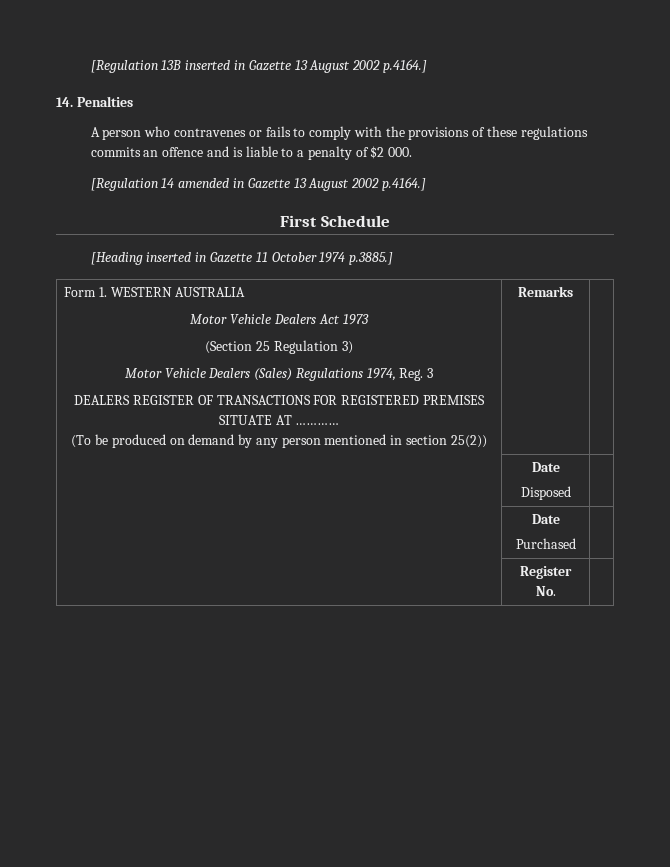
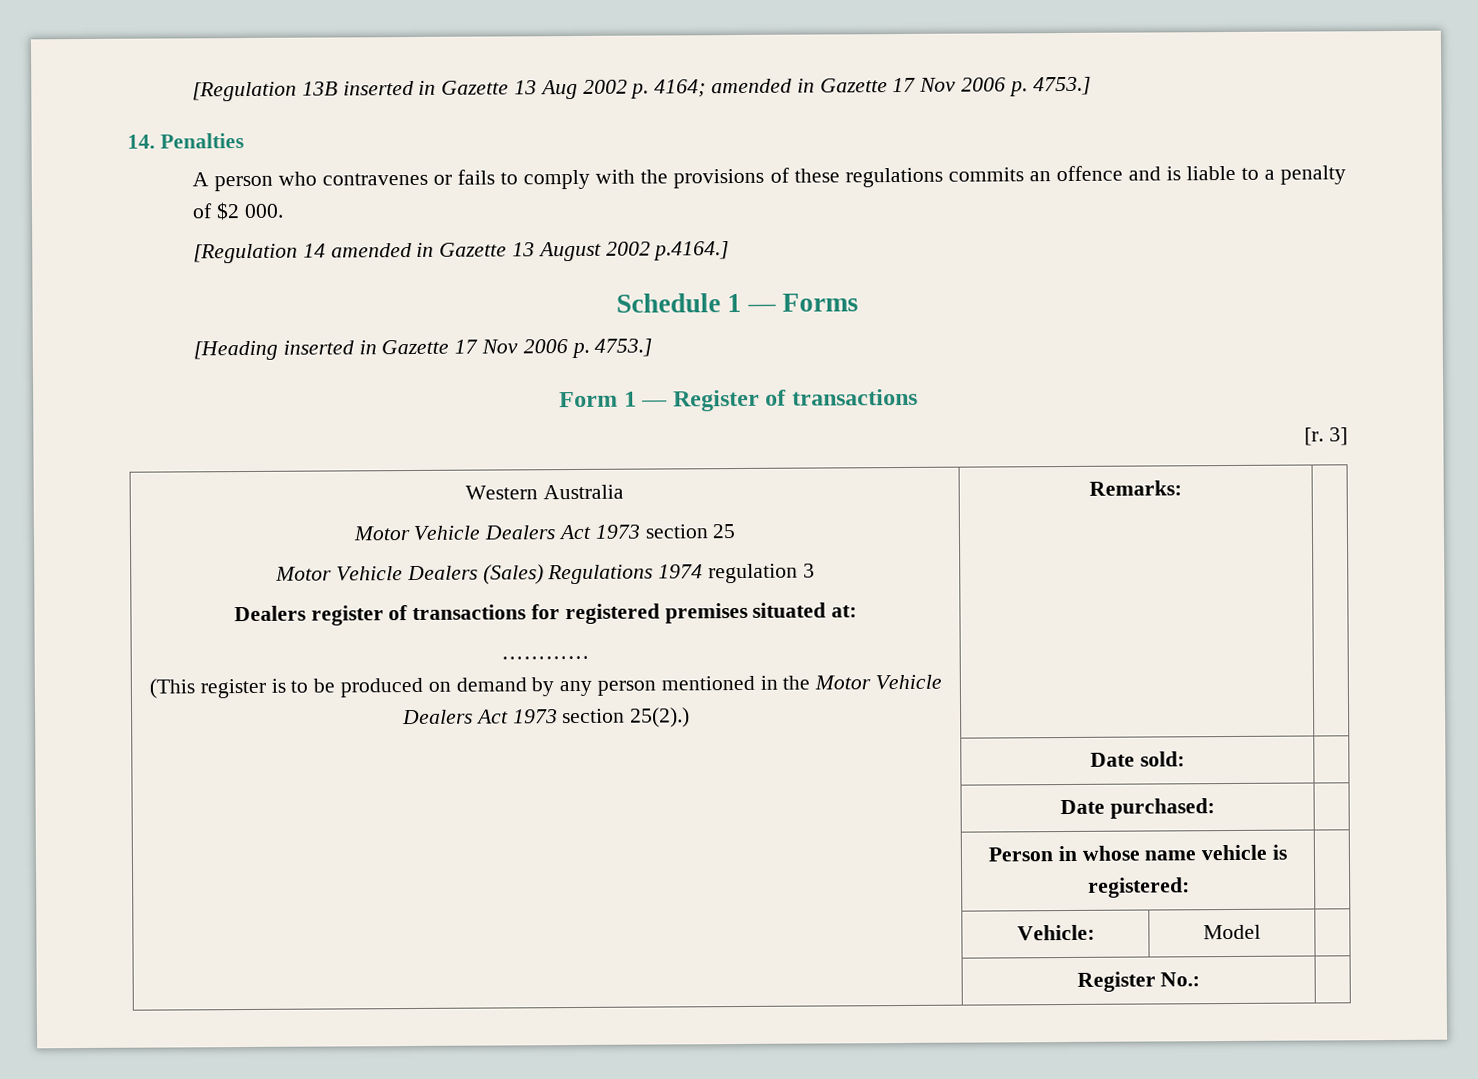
- [Regulation 13B inserted in Gazette 13 August 2002 p.4164.]
+ [Regulation 13B inserted in Gazette 13 Aug 2002 p. 4164; amended in Gazette 17 Nov 2006 p. 4753.]
- First Schedule
+ Schedule 1 — Forms
- [Heading inserted in Gazette 11 October 1974 p.3885.]
- Form 1. WESTERN AUSTRALIA
- Motor Vehicle Dealers Act 1973
- (Section 25 Regulation 3)
+ [Heading inserted in Gazette 17 Nov 2006 p. 4753.]
+ Form 1 — Register of transactions
+ [r. 3]
+ Western Australia
+ Motor Vehicle Dealers Act 1973 section 25
- Motor Vehicle Dealers (Sales) Regulations 1974, Reg. 3
+ Motor Vehicle Dealers (Sales) Regulations 1974 regulation 3
- DEALERS REGISTER OF TRANSACTIONS FOR REGISTERED PREMISES SITUATE AT …………
- (To be produced on demand by any person mentioned in section 25(2)) | Remarks |
- | Date
- Disposed |
- | Date
- Purchased |
- | Register No. |
+ Dealers register of transactions for registered premises situated at:
+ …………
+ (This register is to be produced on demand by any person mentioned in the Motor Vehicle Dealers Act 1973 section 25(2).) | Remarks: |
+ | Date sold: |
+ | Date purchased: |
+ | Person in whose name vehicle is registered: |
+ | Vehicle: | Model |
+ | Register No.: |

